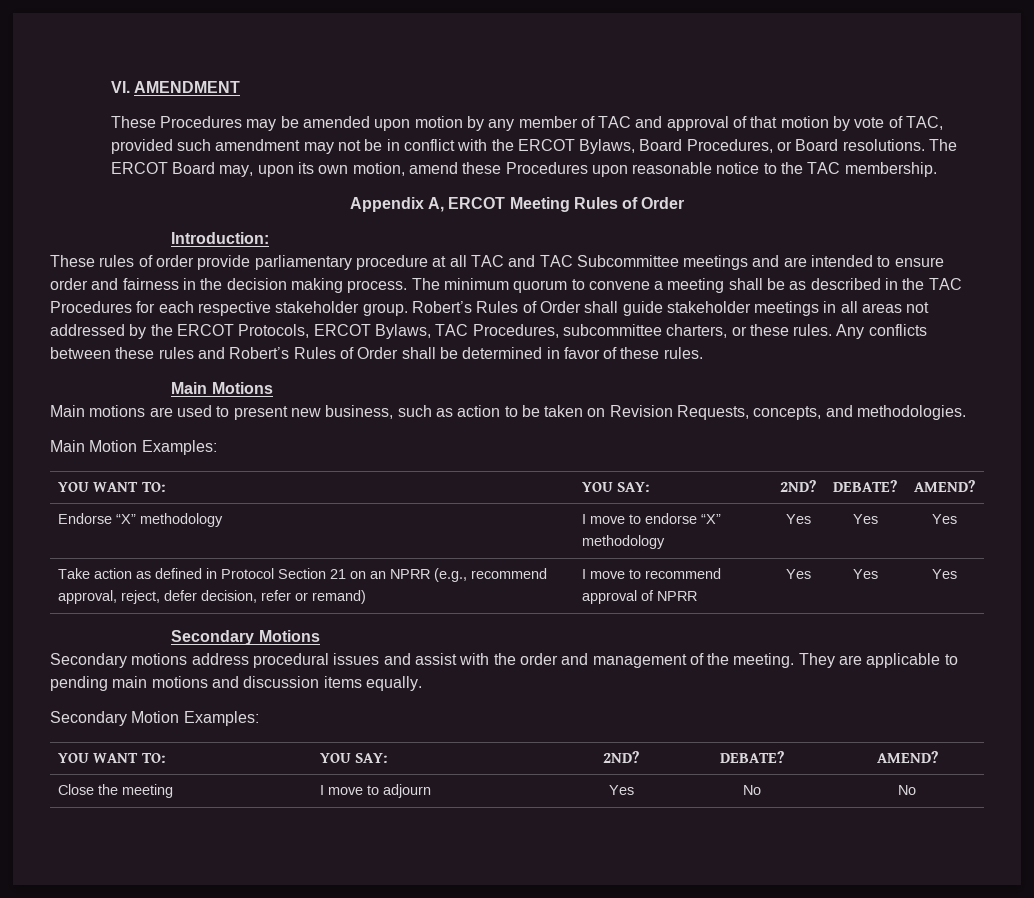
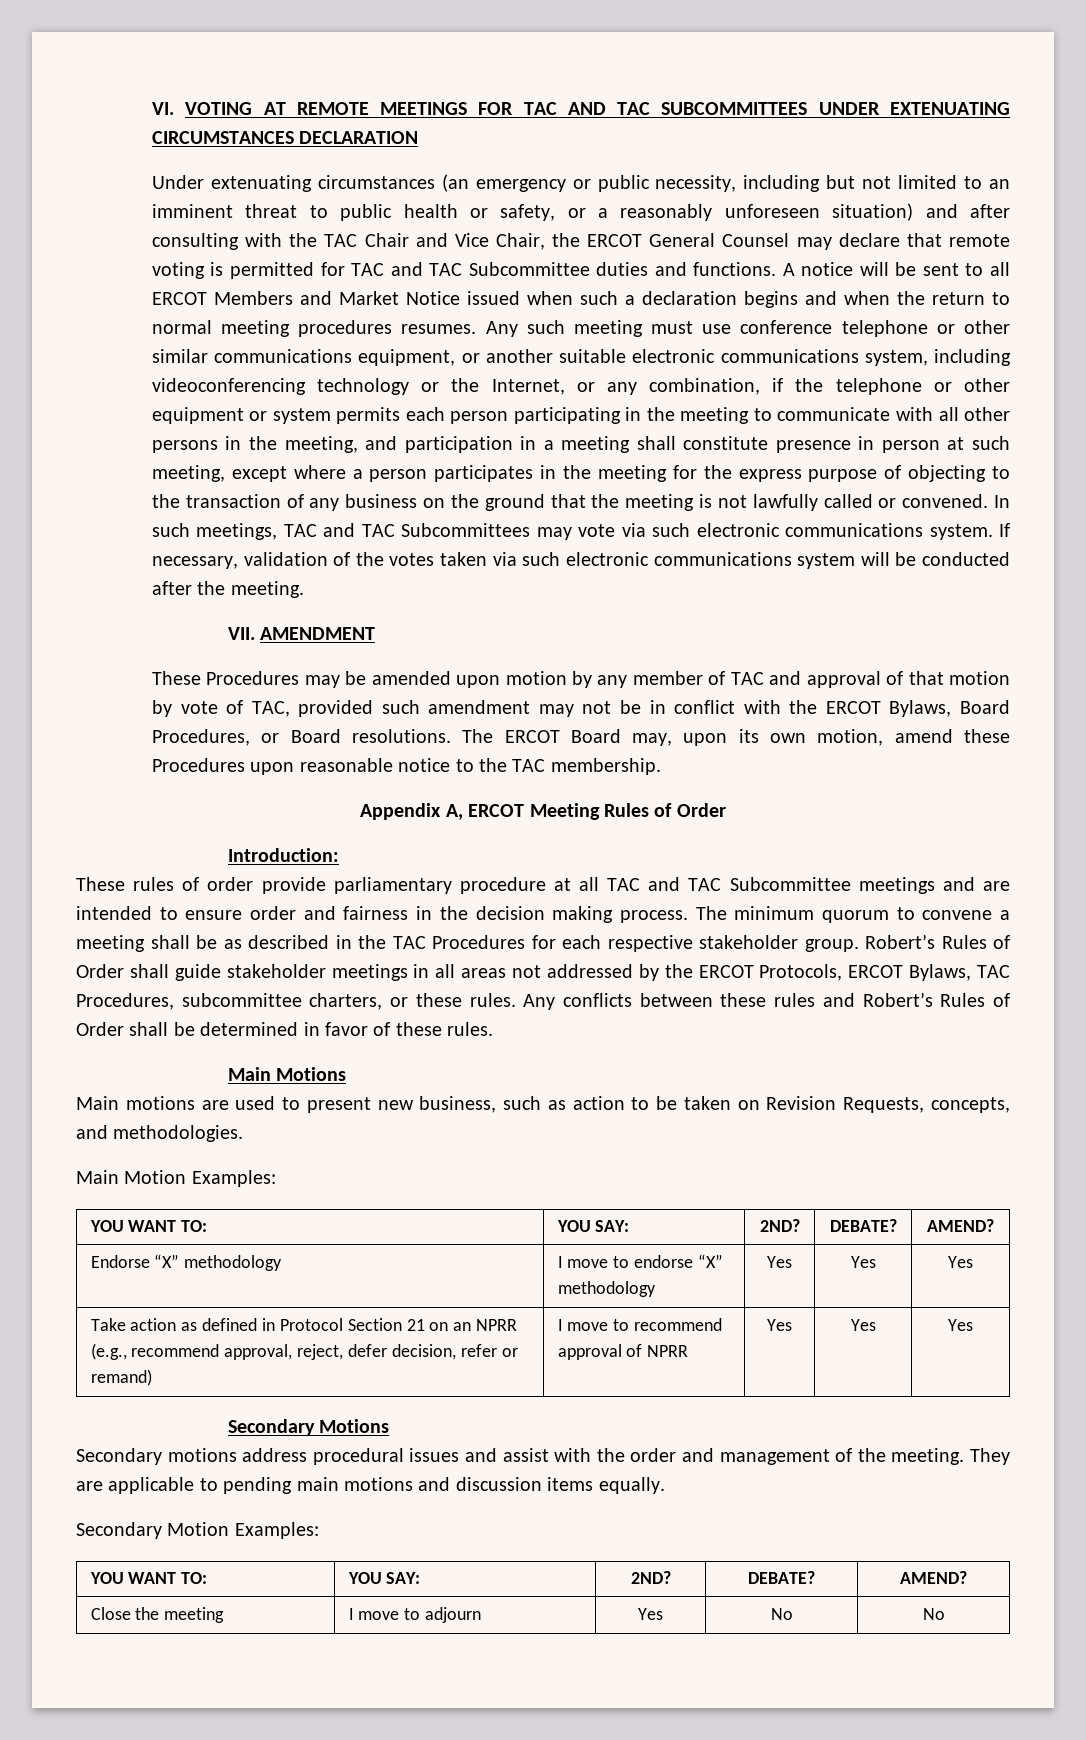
- VI. AMENDMENT
+ VI. VOTING AT REMOTE MEETINGS FOR TAC AND TAC SUBCOMMITTEES UNDER EXTENUATING CIRCUMSTANCES DECLARATION
+ Under extenuating circumstances (an emergency or public necessity, including but not limited to an imminent threat to public health or safety, or a reasonably unforeseen situation) and after consulting with the TAC Chair and Vice Chair, the ERCOT General Counsel may declare that remote voting is permitted for TAC and TAC Subcommittee duties and functions. A notice will be sent to all ERCOT Members and Market Notice issued when such a declaration begins and when the return to normal meeting procedures resumes. Any such meeting must use conference telephone or other similar communications equipment, or another suitable electronic communications system, including videoconferencing technology or the Internet, or any combination, if the telephone or other equipment or system permits each person participating in the meeting to communicate with all other persons in the meeting, and participation in a meeting shall constitute presence in person at such meeting, except where a person participates in the meeting for the express purpose of objecting to the transaction of any business on the ground that the meeting is not lawfully called or convened. In such meetings, TAC and TAC Subcommittees may vote via such electronic communications system. If necessary, validation of the votes taken via such electronic communications system will be conducted after the meeting.
+ VII. AMENDMENT

